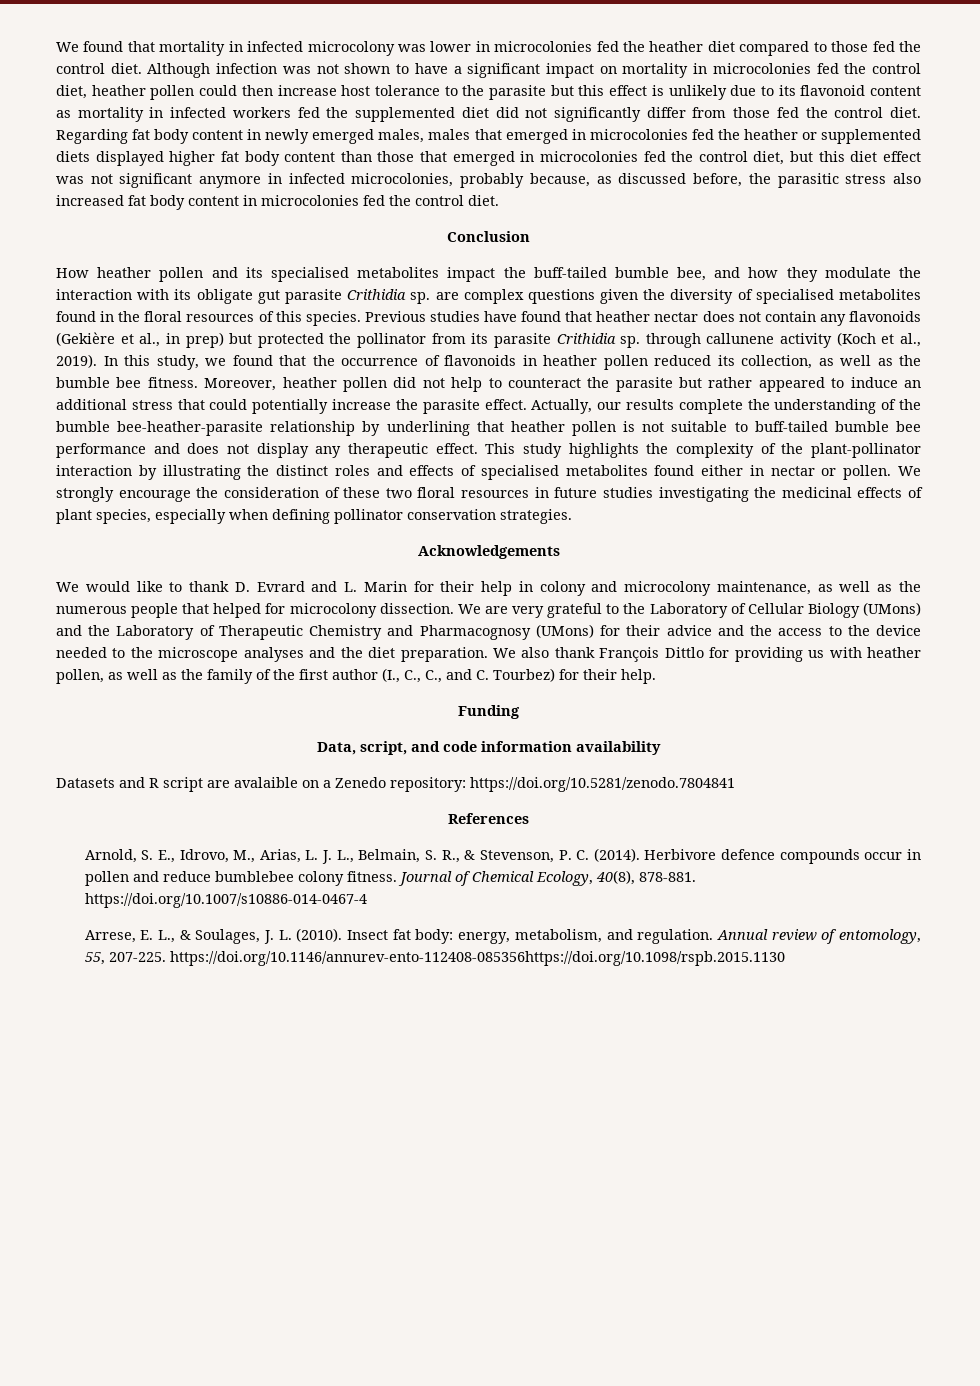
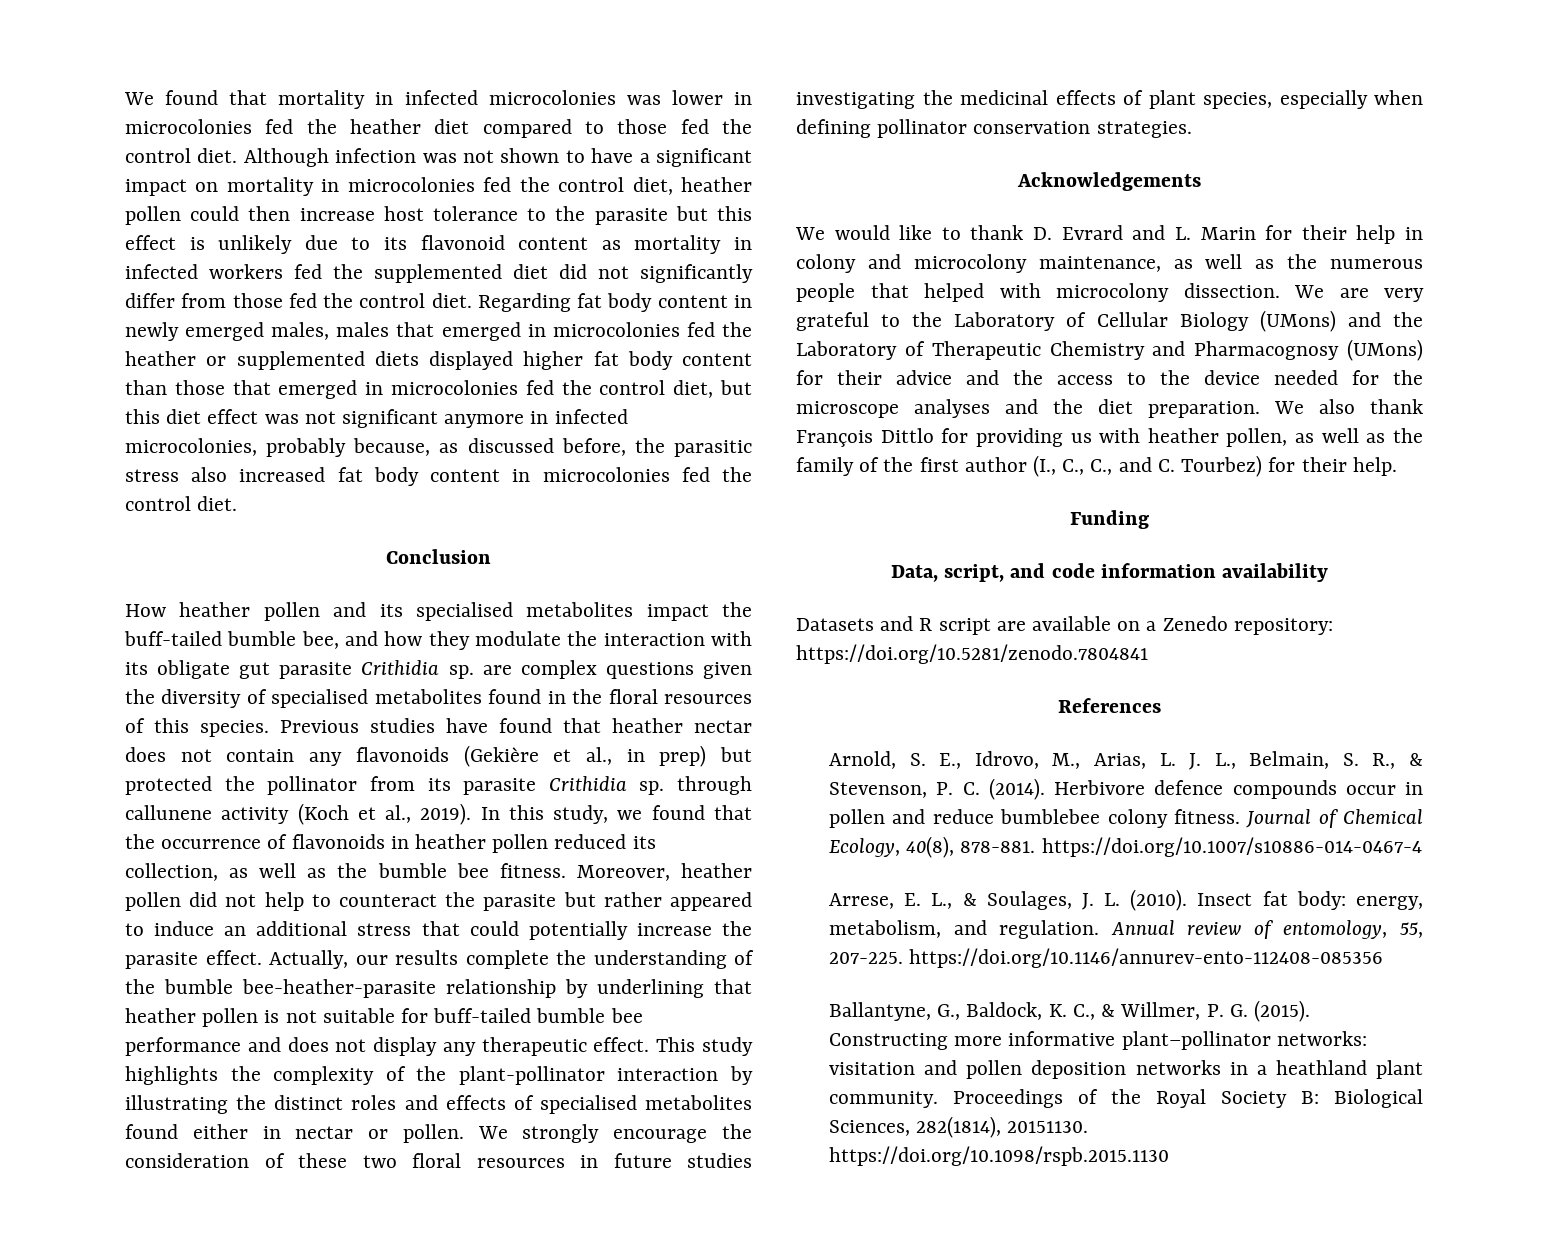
- We found that mortality in infected microcolony was lower in microcolonies fed the heather diet compared to those fed the control diet.
+ We found that mortality in infected microcolonies was lower in microcolonies fed the heather diet compared to those fed the control diet.
- Actually, our results complete the understanding of the bumble bee-heather-parasite relationship by underlining that heather pollen is not suitable to buff-tailed bumble bee performance and does not display any therapeutic effect.
+ Actually, our results complete the understanding of the bumble bee-heather-parasite relationship by underlining that heather pollen is not suitable for buff-tailed bumble bee performance and does not display any therapeutic effect.
- We would like to thank D. Evrard and L. Marin for their help in colony and microcolony maintenance, as well as the numerous people that helped for microcolony dissection.
+ We would like to thank D. Evrard and L. Marin for their help in colony and microcolony maintenance, as well as the numerous people that helped with microcolony dissection.
- We are very grateful to the Laboratory of Cellular Biology (UMons) and the Laboratory of Therapeutic Chemistry and Pharmacognosy (UMons) for their advice and the access to the device needed to the microscope analyses and the diet preparation.
+ We are very grateful to the Laboratory of Cellular Biology (UMons) and the Laboratory of Therapeutic Chemistry and Pharmacognosy (UMons) for their advice and the access to the device needed for the microscope analyses and the diet preparation.
- Datasets and R script are avalaible on a Zenedo repository: https://doi.org/10.5281/zenodo.7804841
+ Datasets and R script are available on a Zenedo repository: https://doi.org/10.5281/zenodo.7804841
- Annual review of entomology, 55, 207-225. https://doi.org/10.1146/annurev-ento-112408-085356https://doi.org/10.1098/rspb.2015.1130
+ Annual review of entomology, 55, 207-225. https://doi.org/10.1146/annurev-ento-112408-085356
+ Ballantyne, G., Baldock, K. C., & Willmer, P. G. (2015). Constructing more informative plant–pollinator networks: visitation and pollen deposition networks in a heathland plant community. Proceedings of the Royal Society B: Biological Sciences, 282(1814), 20151130. https://doi.org/10.1098/rspb.2015.1130

